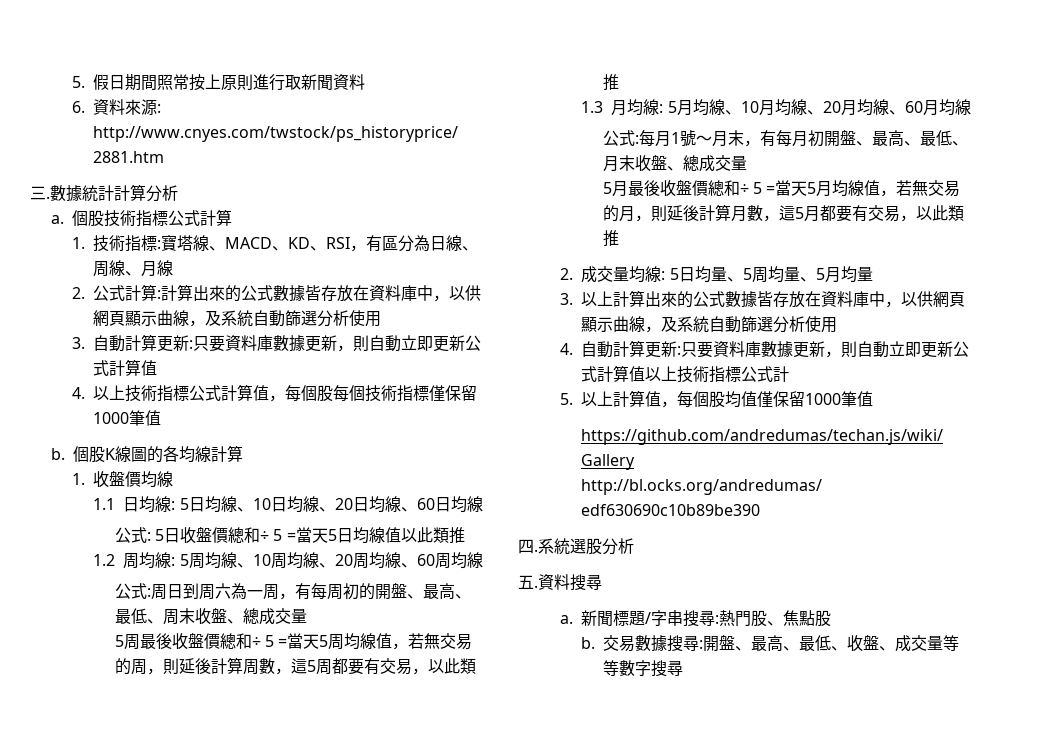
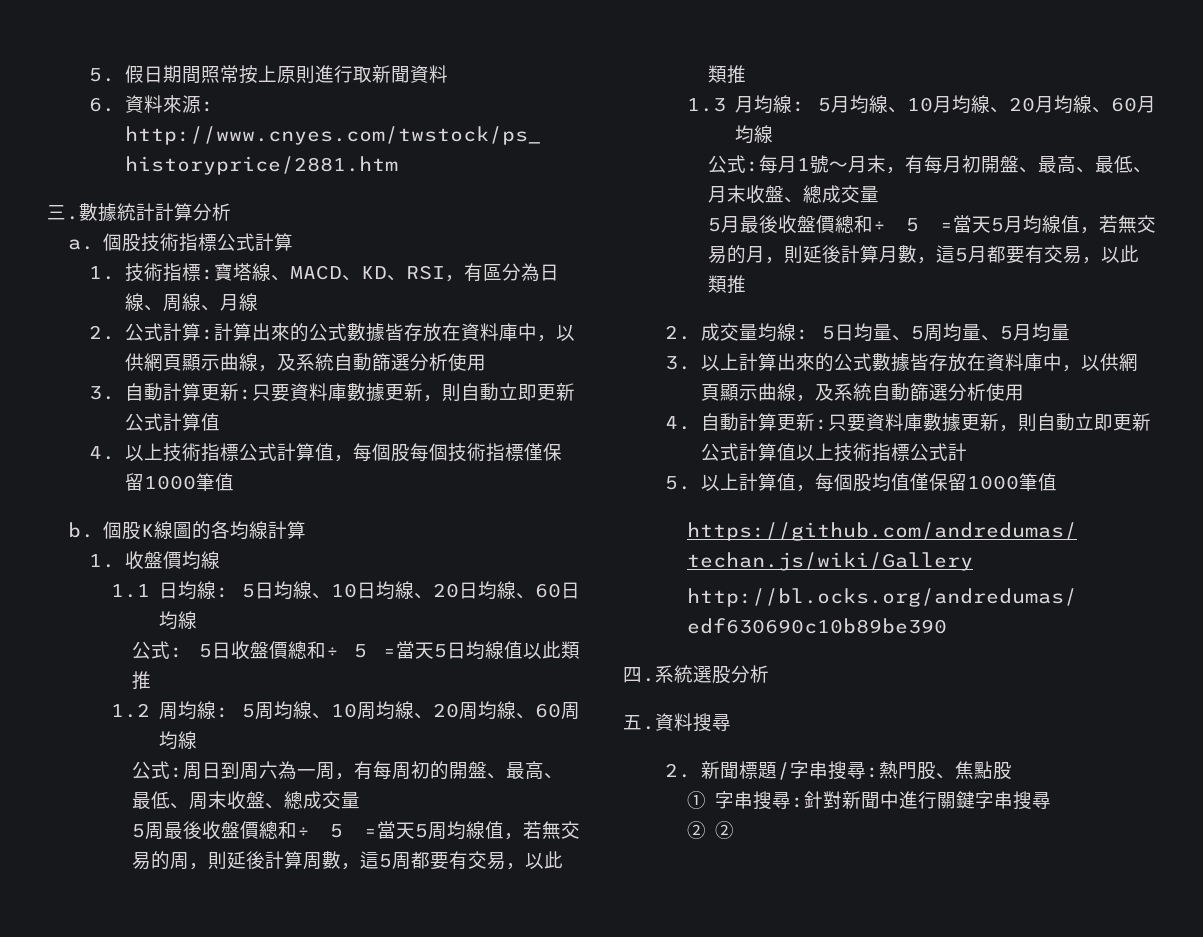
- a.新聞標題/字串搜尋:熱門股、焦點股
+ 2.新聞標題/字串搜尋:熱門股、焦點股
- b.交易數據搜尋:開盤、最高、最低、收盤、成交量等等數字搜尋
+ ①字串搜尋:針對新聞中進行關鍵字串搜尋
+ ② ②

